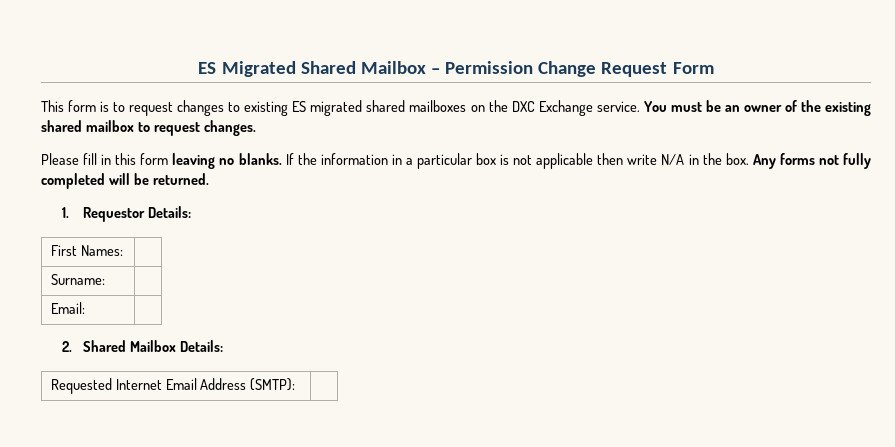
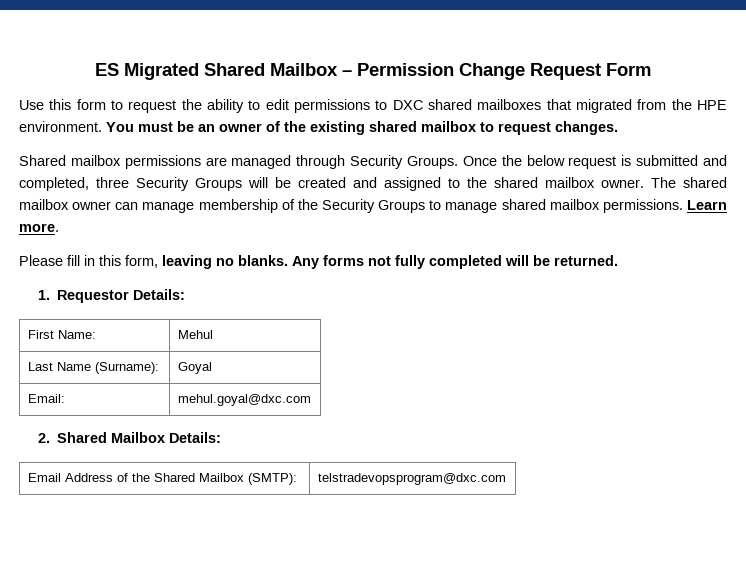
- This form is to request changes to existing ES migrated shared mailboxes on the DXC Exchange service.
+ Use this form to request the ability to edit permissions to DXC shared mailboxes that migrated from the HPE environment.
+ Shared mailbox permissions are managed through Security Groups. Once the below request is submitted and completed, three Security Groups will be created and assigned to the shared mailbox owner. The shared mailbox owner can manage membership of the Security Groups to manage shared mailbox permissions. Learn more.
- Please fill in this form leaving no blanks.
+ Please fill in this form, leaving no blanks.
- If the information in a particular box is not applicable then write N/A in the box.
- First Names: |
- Surname: |
+ First Name: | Mehul
+ Last Name (Surname): | Goyal
- Email: |
+ Email: | mehul.goyal@dxc.com
- Requested Internet Email Address (SMTP): |
+ Email Address of the Shared Mailbox (SMTP): | telstradevopsprogram@dxc.com

